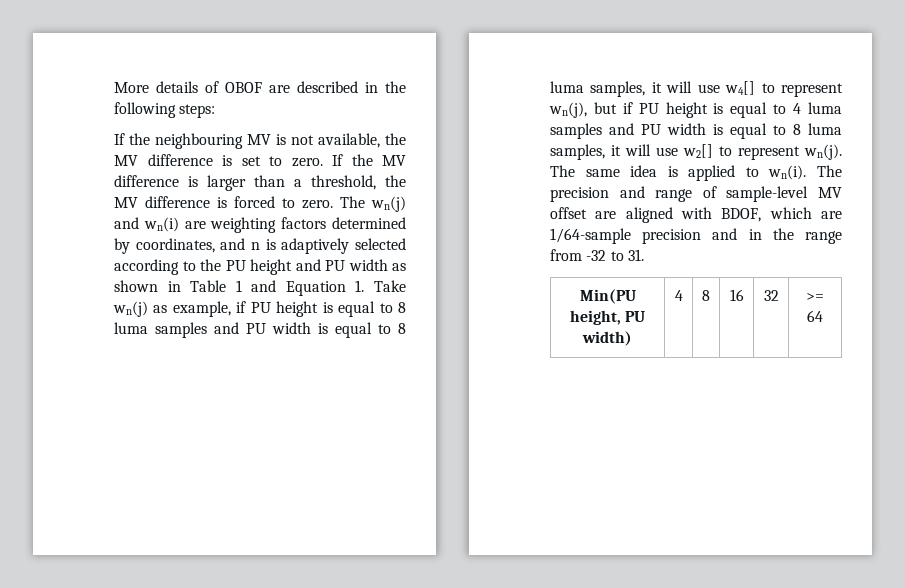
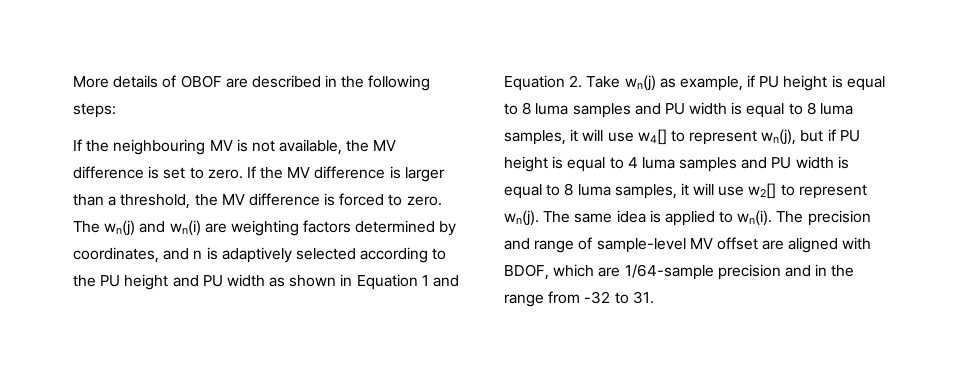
- The wn(j) and wn(i) are weighting factors determined by coordinates, and n is adaptively selected according to the PU height and PU width as shown in Table 1 and Equation 1. Take wn(j) as example, if PU height is equal to 8 luma samples and PU width is equal to 8 luma samples, it will use w4[] to represent wn(j), but if PU height is equal to 4 luma samples and PU width is equal to 8 luma samples, it will use w2[] to represent wn(j).
+ The wn(j) and wn(i) are weighting factors determined by coordinates, and n is adaptively selected according to the PU height and PU width as shown in Equation 1 and Equation 2. Take wn(j) as example, if PU height is equal to 8 luma samples and PU width is equal to 8 luma samples, it will use w4[] to represent wn(j), but if PU height is equal to 4 luma samples and PU width is equal to 8 luma samples, it will use w2[] to represent wn(j).
- Min(PU height, PU width) | 4 | 8 | 16 | 32 | >= 64

